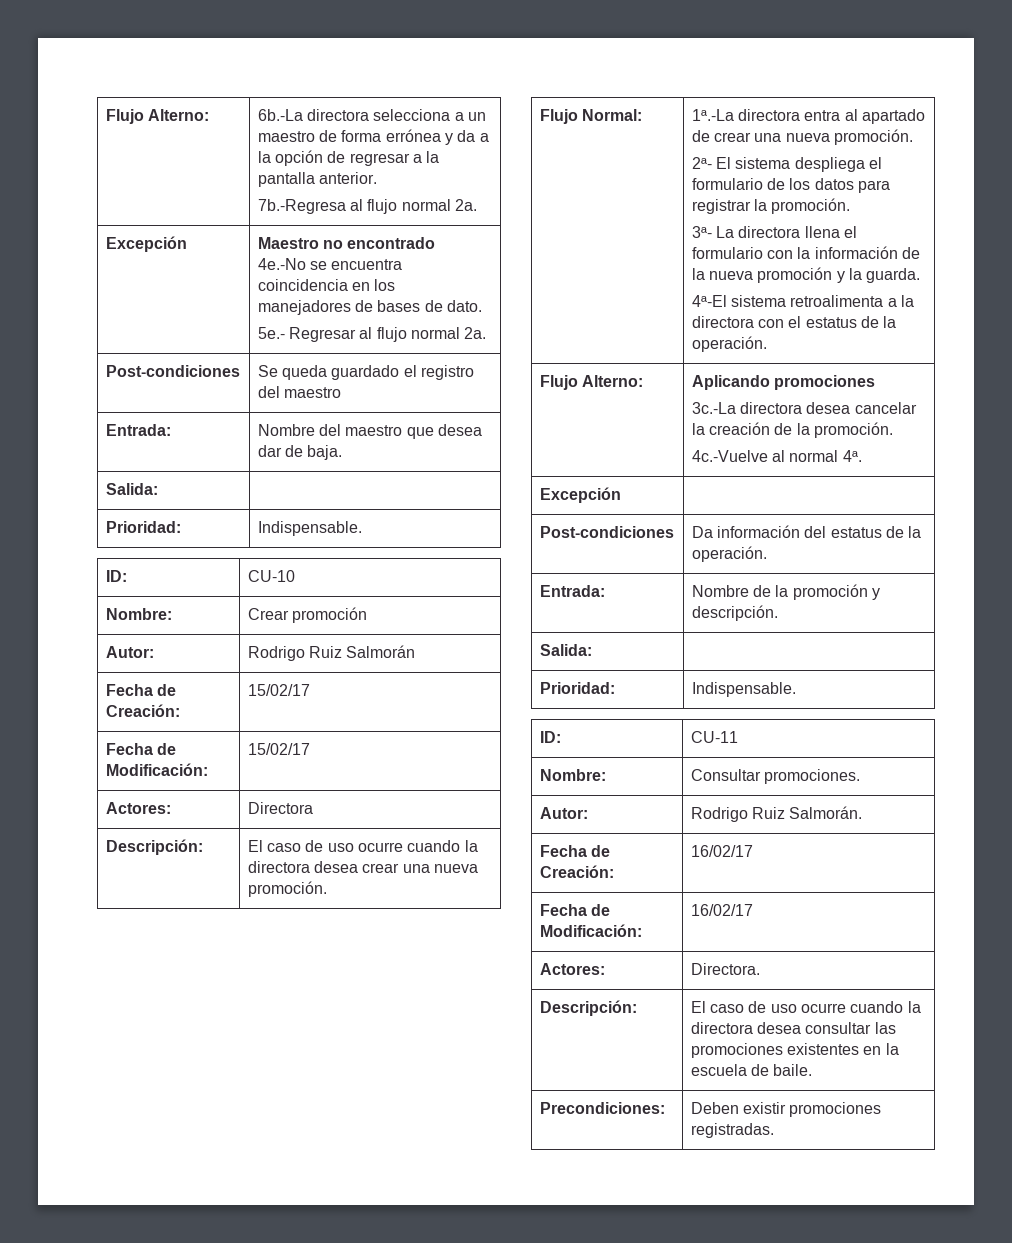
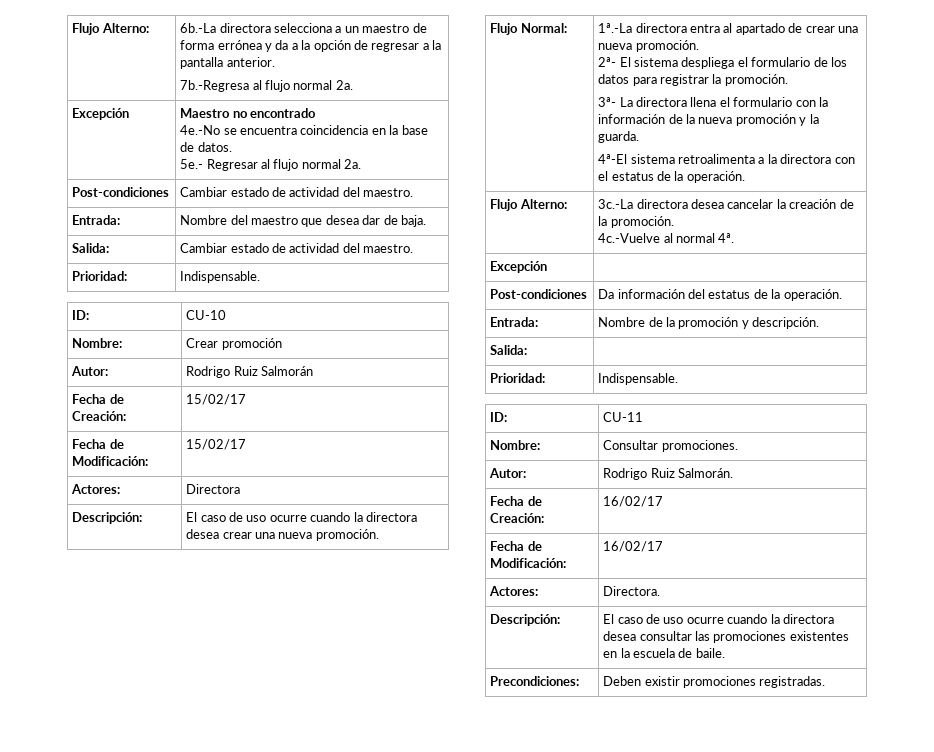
  Excepción | Maestro no encontrado
- 4e.-No se encuentra coincidencia en los manejadores de bases de dato.
+ 4e.-No se encuentra coincidencia en la base de datos.
- Post-condiciones | Se queda guardado el registro del maestro
+ Post-condiciones | Cambiar estado de actividad del maestro.
  Entrada: | Nombre del maestro que desea dar de baja.
- Salida: |
+ Salida: | Cambiar estado de actividad del maestro.
- Flujo Alterno: | Aplicando promociones
- 3c.-La directora desea cancelar la creación de la promoción.
+ Flujo Alterno: | 3c.-La directora desea cancelar la creación de la promoción.

